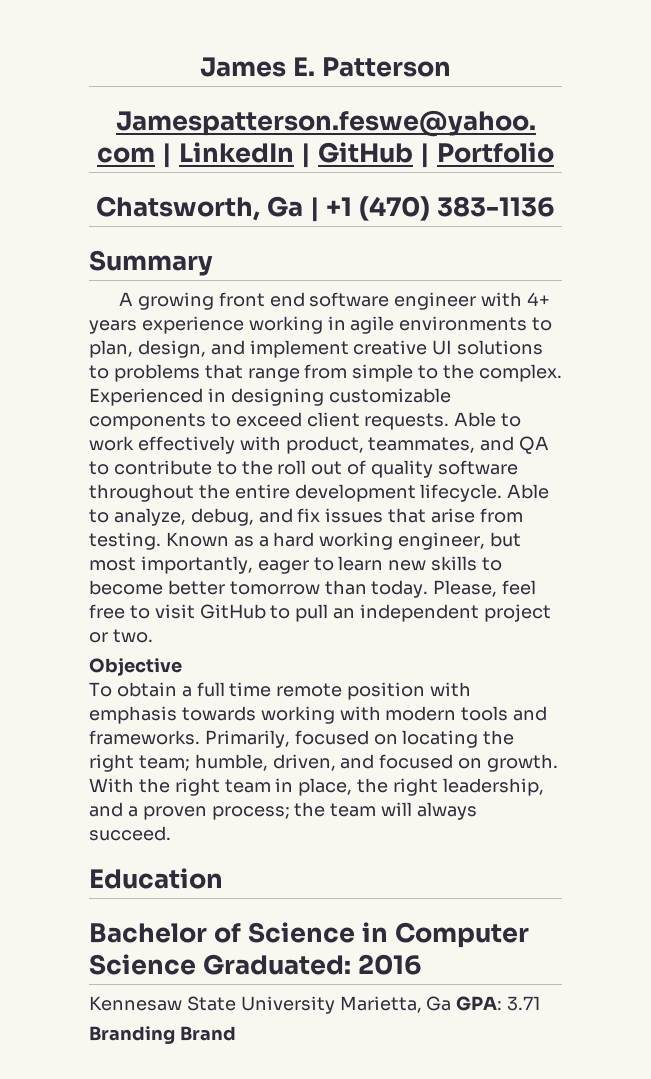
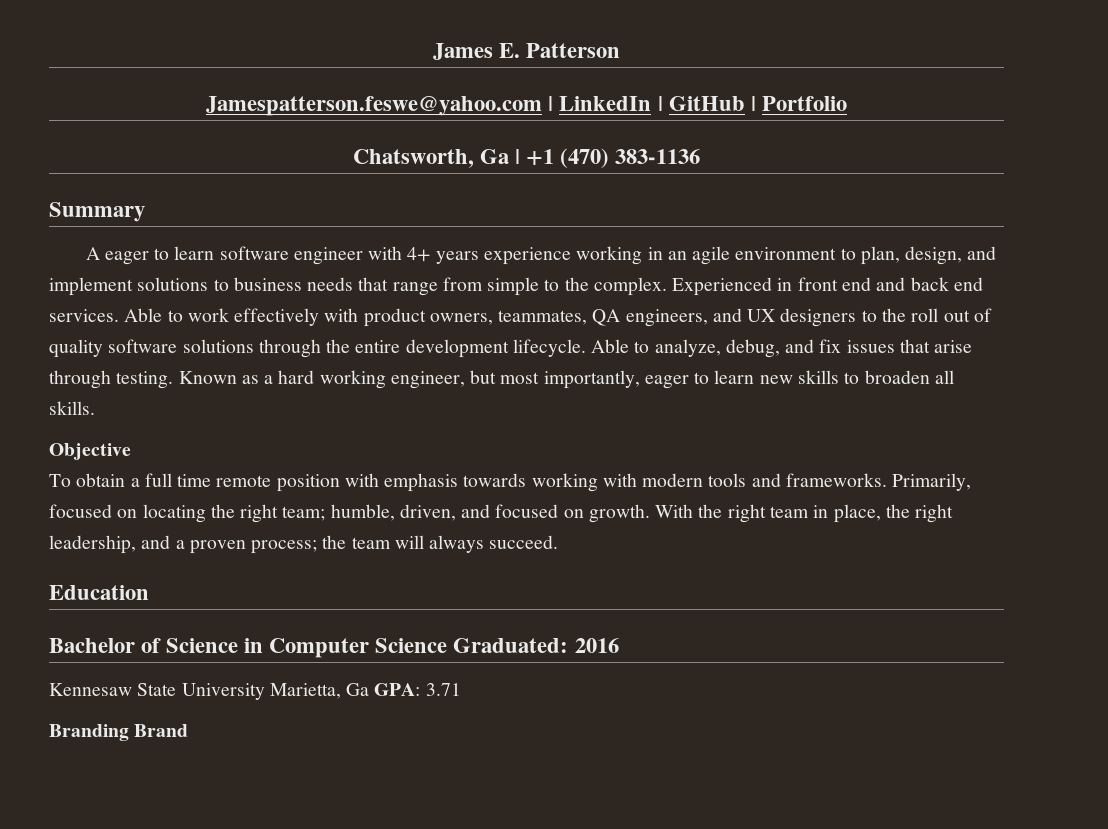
- A growing front end software engineer with 4+ years experience working in agile environments to plan, design, and implement creative UI solutions to problems that range from simple to the complex.
+ A eager to learn software engineer with 4+ years experience working in an agile environment to plan, design, and implement solutions to business needs that range from simple to the complex.
- Experienced in designing customizable components to exceed client requests.
+ Experienced in front end and back end services.
- Able to work effectively with product, teammates, and QA to contribute to the roll out of quality software throughout the entire development lifecycle.
+ Able to work effectively with product owners, teammates, QA engineers, and UX designers to the roll out of quality software solutions through the entire development lifecycle.
- Able to analyze, debug, and fix issues that arise from testing.
+ Able to analyze, debug, and fix issues that arise through testing.
- Known as a hard working engineer, but most importantly, eager to learn new skills to become better tomorrow than today. Please, feel free to visit GitHub to pull an independent project or two.
+ Known as a hard working engineer, but most importantly, eager to learn new skills to broaden all skills.

